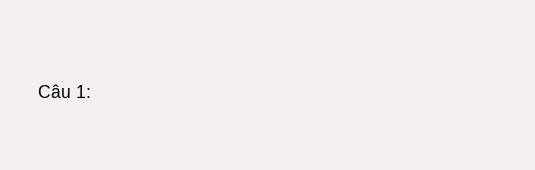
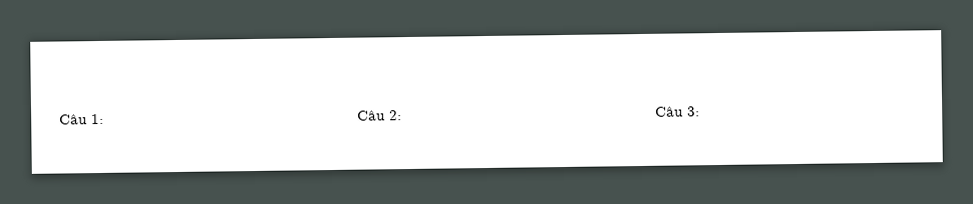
+ Câu 2:
+ Câu 3:

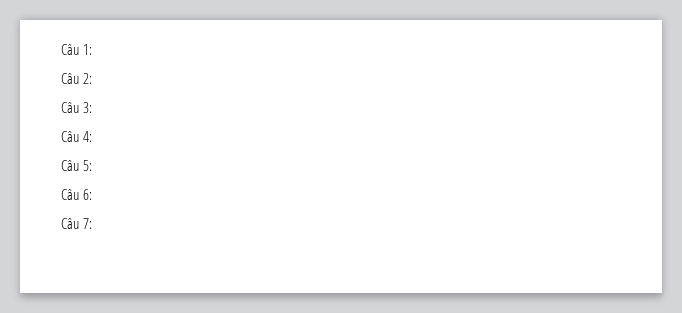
+ Câu 4:
+ Câu 5:
+ Câu 6:
+ Câu 7:

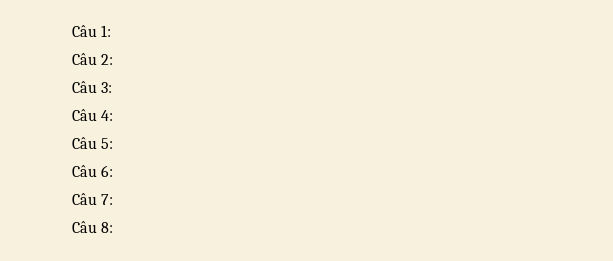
+ Câu 8:

